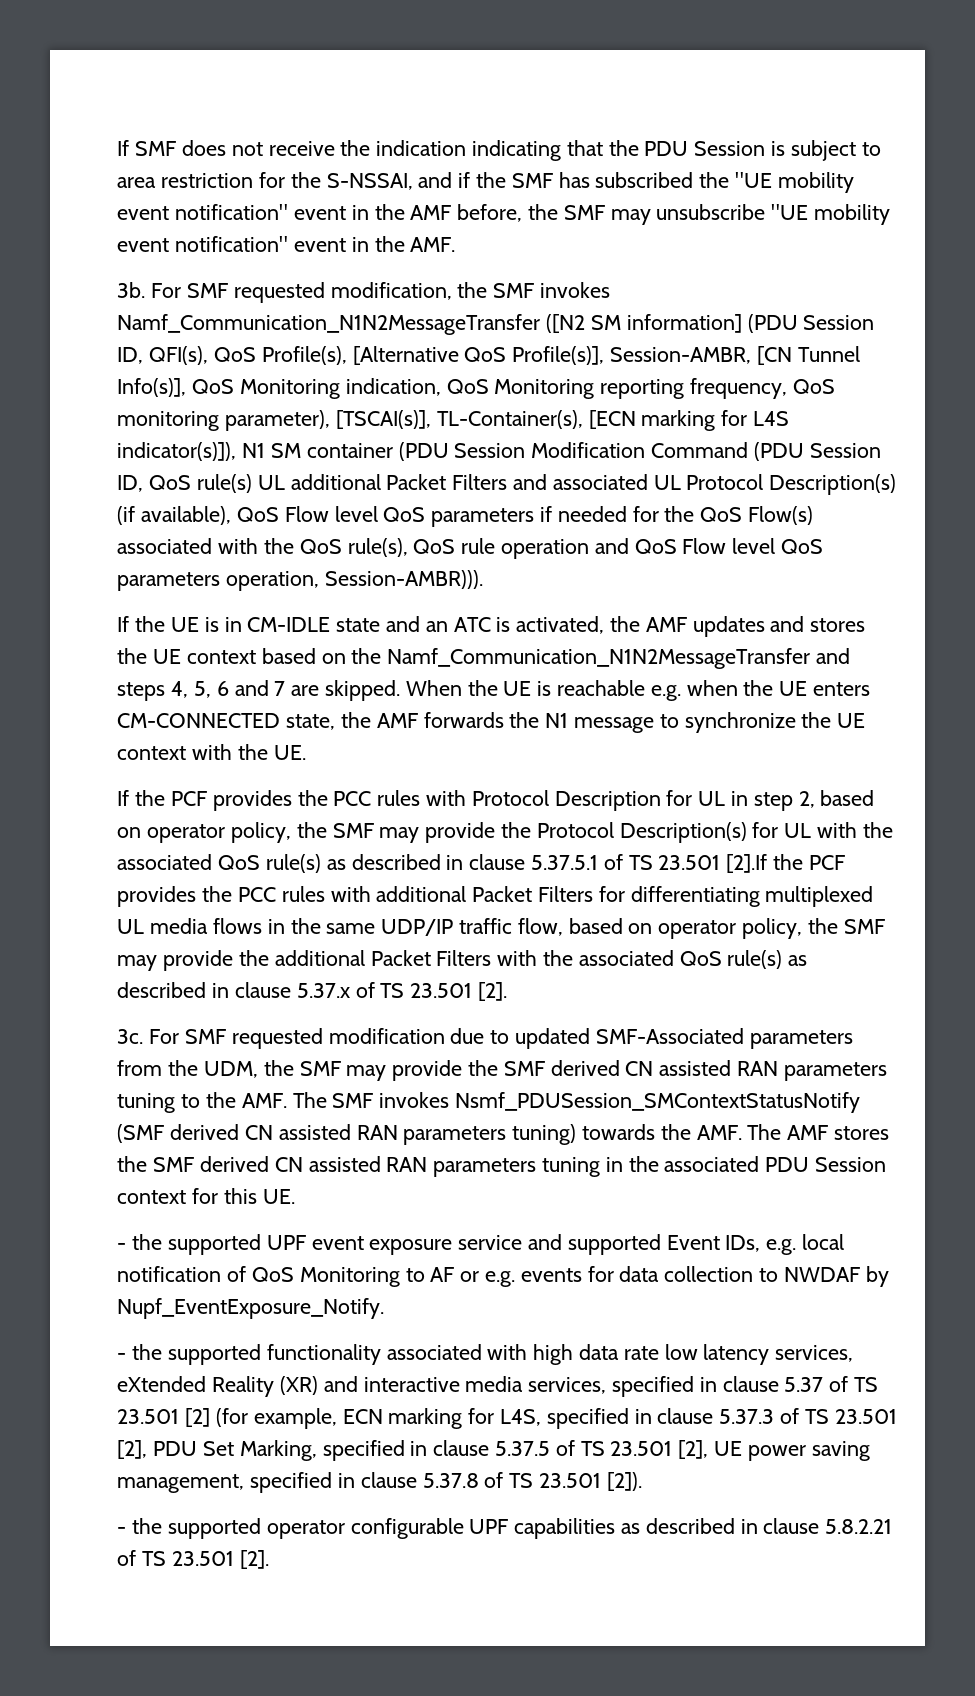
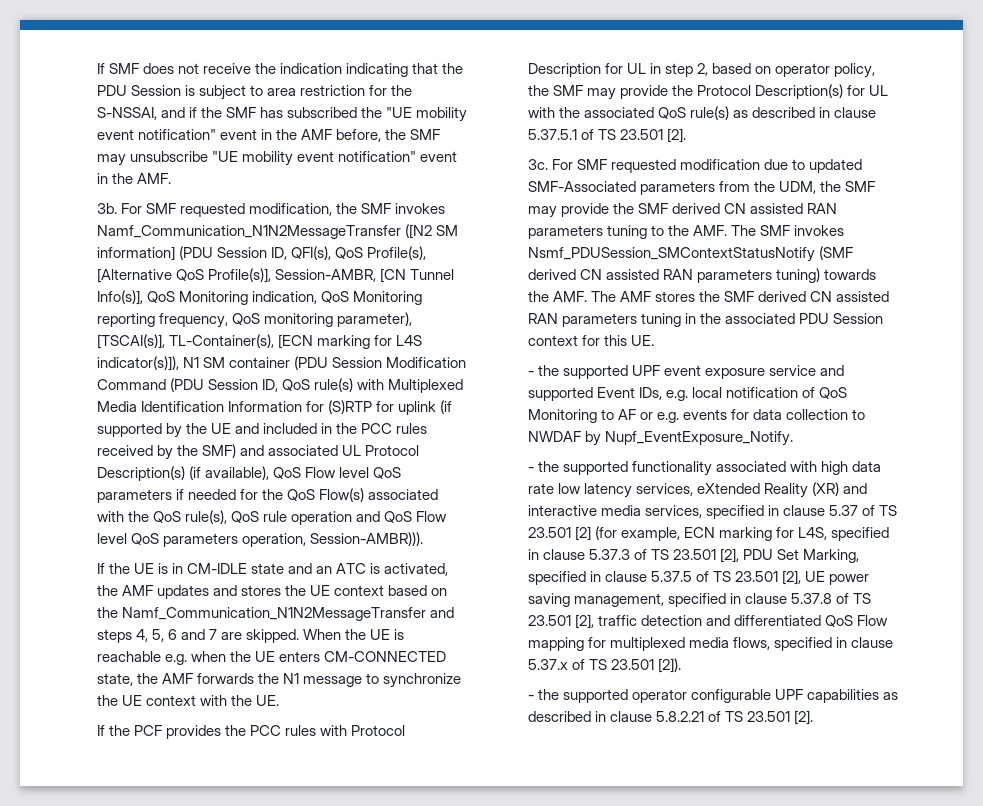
- For SMF requested modification, the SMF invokes Namf_Communication_N1N2MessageTransfer ([N2 SM information] (PDU Session ID, QFI(s), QoS Profile(s), [Alternative QoS Profile(s)], Session-AMBR, [CN Tunnel Info(s)], QoS Monitoring indication, QoS Monitoring reporting frequency, QoS monitoring parameter), [TSCAI(s)], TL-Container(s), [ECN marking for L4S indicator(s)]), N1 SM container (PDU Session Modification Command (PDU Session ID, QoS rule(s) UL additional Packet Filters and associated UL Protocol Description(s) (if available), QoS Flow level QoS parameters if needed for the QoS Flow(s) associated with the QoS rule(s), QoS rule operation and QoS Flow level QoS parameters operation, Session-AMBR))).
+ For SMF requested modification, the SMF invokes Namf_Communication_N1N2MessageTransfer ([N2 SM information] (PDU Session ID, QFI(s), QoS Profile(s), [Alternative QoS Profile(s)], Session-AMBR, [CN Tunnel Info(s)], QoS Monitoring indication, QoS Monitoring reporting frequency, QoS monitoring parameter), [TSCAI(s)], TL-Container(s), [ECN marking for L4S indicator(s)]), N1 SM container (PDU Session Modification Command (PDU Session ID, QoS rule(s) with Multiplexed Media Identification Information for (S)RTP for uplink (if supported by the UE and included in the PCC rules received by the SMF) and associated UL Protocol Description(s) (if available), QoS Flow level QoS parameters if needed for the QoS Flow(s) associated with the QoS rule(s), QoS rule operation and QoS Flow level QoS parameters operation, Session-AMBR))).
- If the PCF provides the PCC rules with Protocol Description for UL in step 2, based on operator policy, the SMF may provide the Protocol Description(s) for UL with the associated QoS rule(s) as described in clause 5.37.5.1 of TS 23.501 [2].If the PCF provides the PCC rules with additional Packet Filters for differentiating multiplexed UL media flows in the same UDP/IP traffic flow, based on operator policy, the SMF may provide the additional Packet Filters with the associated QoS rule(s) as described in clause 5.37.x of TS 23.501 [2].
+ If the PCF provides the PCC rules with Protocol Description for UL in step 2, based on operator policy, the SMF may provide the Protocol Description(s) for UL with the associated QoS rule(s) as described in clause 5.37.5.1 of TS 23.501 [2].
- - the supported functionality associated with high data rate low latency services, eXtended Reality (XR) and interactive media services, specified in clause 5.37 of TS 23.501 [2] (for example, ECN marking for L4S, specified in clause 5.37.3 of TS 23.501 [2], PDU Set Marking, specified in clause 5.37.5 of TS 23.501 [2], UE power saving management, specified in clause 5.37.8 of TS 23.501 [2]).
+ - the supported functionality associated with high data rate low latency services, eXtended Reality (XR) and interactive media services, specified in clause 5.37 of TS 23.501 [2] (for example, ECN marking for L4S, specified in clause 5.37.3 of TS 23.501 [2], PDU Set Marking, specified in clause 5.37.5 of TS 23.501 [2], UE power saving management, specified in clause 5.37.8 of TS 23.501 [2], traffic detection and differentiated QoS Flow mapping for multiplexed media flows, specified in clause 5.37.x of TS 23.501 [2]).

